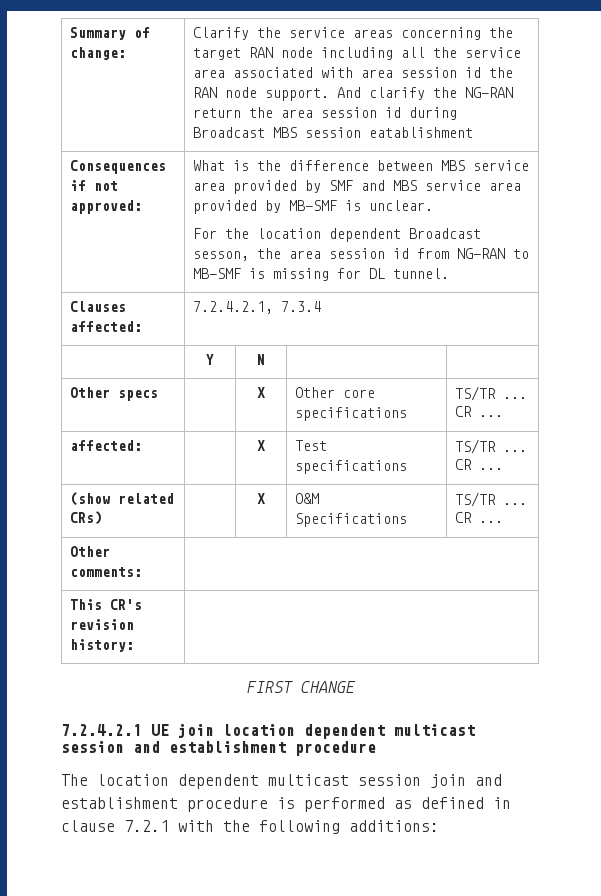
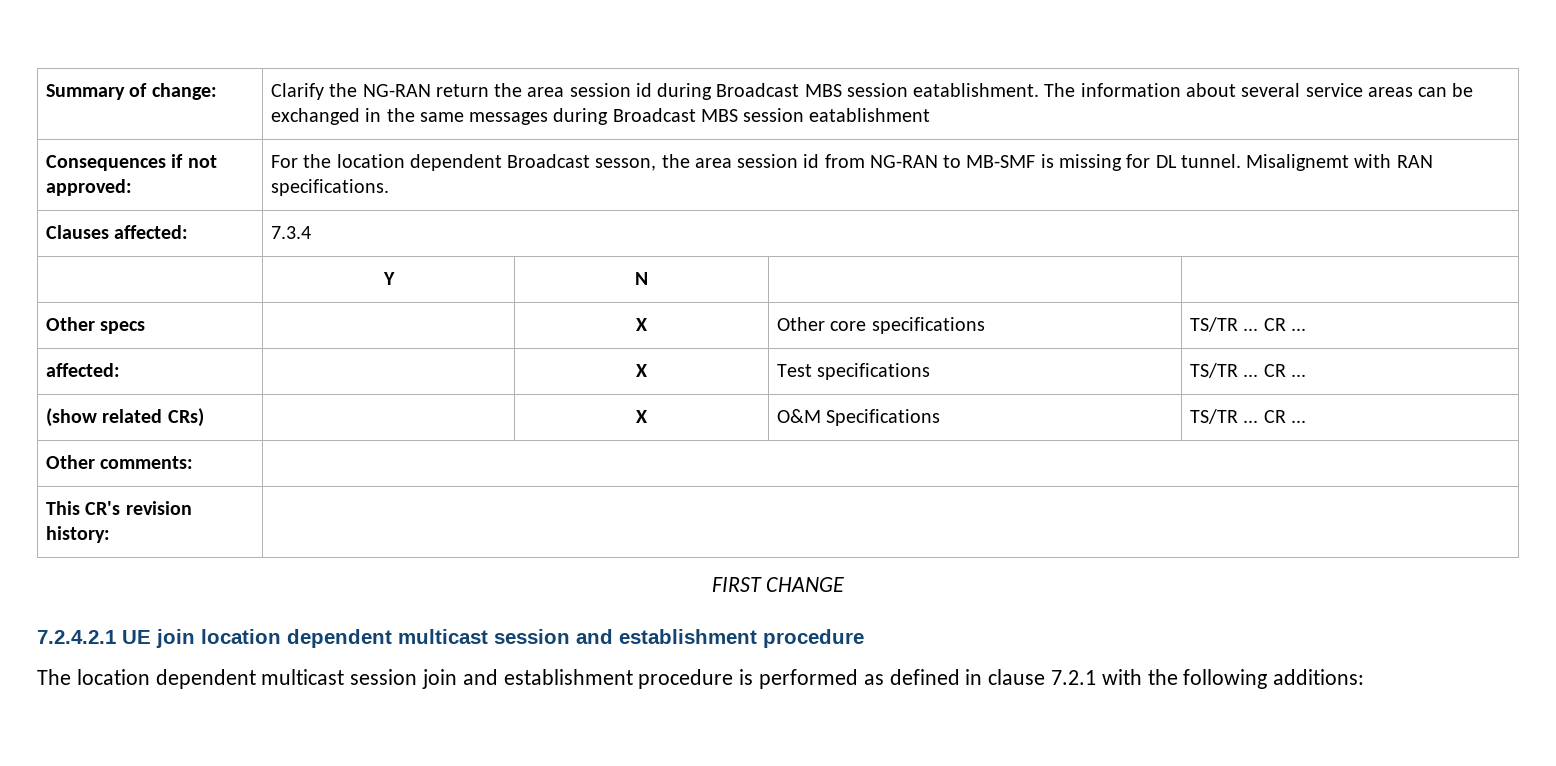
- Summary of change: | Clarify the service areas concerning the target RAN node including all the service area associated with area session id the RAN node support. And clarify the NG-RAN return the area session id during Broadcast MBS session eatablishment
+ Summary of change: | Clarify the NG-RAN return the area session id during Broadcast MBS session eatablishment. The information about several service areas can be exchanged in the same messages during Broadcast MBS session eatablishment
- What is the difference between MBS service area provided by SMF and MBS service area provided by MB-SMF is unclear.
+ Misalignemt with RAN specifications.
- Clauses affected: | 7.2.4.2.1, 7.3.4
+ Clauses affected: | 7.3.4

